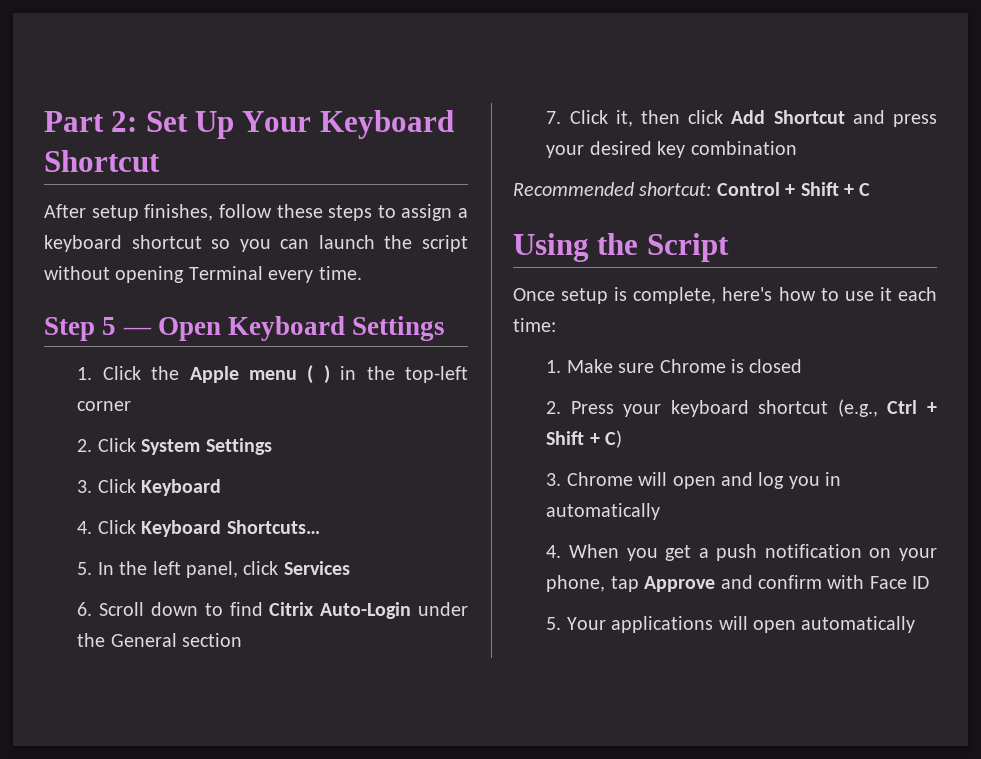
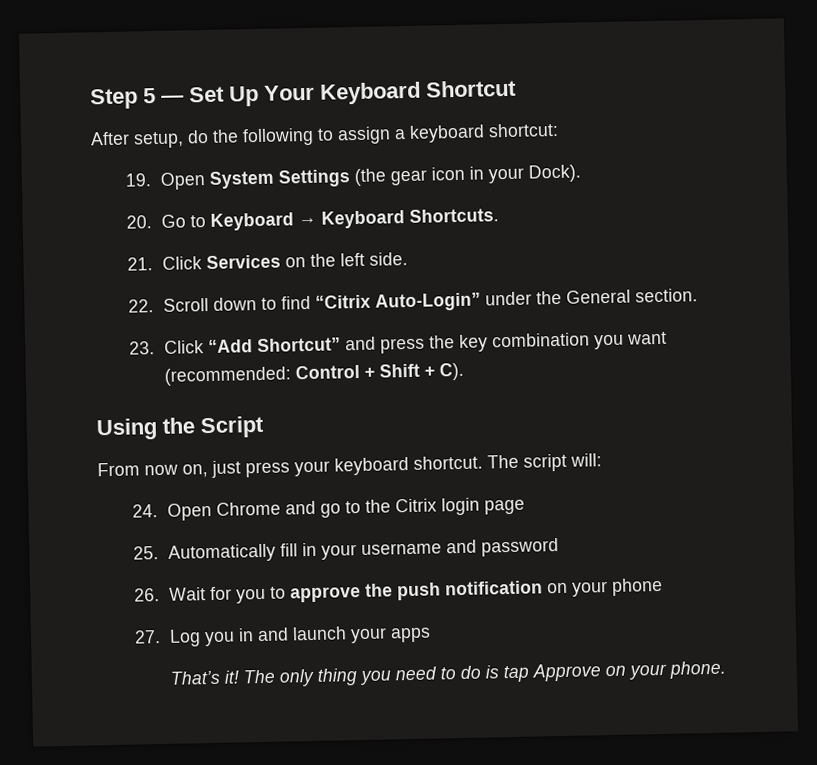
- Part 2: Set Up Your Keyboard Shortcut
+ Step 5 — Set Up Your Keyboard Shortcut
- After setup finishes, follow these steps to assign a keyboard shortcut so you can launch the script without opening Terminal every time.
- Step 5 — Open Keyboard Settings
- 1. Click the Apple menu ( ) in the top-left corner
- 2. Click System Settings
- 3. Click Keyboard
- 4. Click Keyboard Shortcuts…
- 5. In the left panel, click Services
- 6. Scroll down to find Citrix Auto-Login under the General section
- 7. Click it, then click Add Shortcut and press your desired key combination
- Recommended shortcut: Control + Shift + C
+ After setup, do the following to assign a keyboard shortcut:
+ 19. Open System Settings (the gear icon in your Dock).
+ 20. Go to Keyboard → Keyboard Shortcuts.
+ 21. Click Services on the left side.
+ 22. Scroll down to find “Citrix Auto-Login” under the General section.
+ 23. Click “Add Shortcut” and press the key combination you want (recommended: Control + Shift + C).
- Once setup is complete, here's how to use it each time:
- 1. Make sure Chrome is closed
- 2. Press your keyboard shortcut (e.g., Ctrl + Shift + C)
- 3. Chrome will open and log you in automatically
- 4. When you get a push notification on your phone, tap Approve and confirm with Face ID
- 5. Your applications will open automatically
+ From now on, just press your keyboard shortcut. The script will:
+ 24. Open Chrome and go to the Citrix login page
+ 25. Automatically fill in your username and password
+ 26. Wait for you to approve the push notification on your phone
+ 27. Log you in and launch your apps
+ That’s it! The only thing you need to do is tap Approve on your phone.

